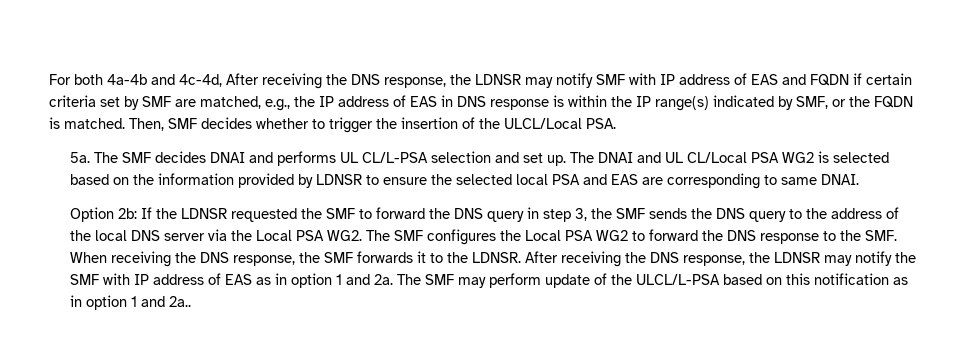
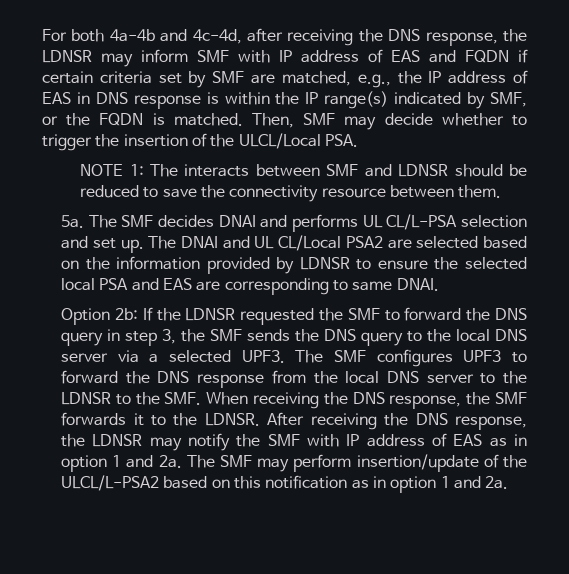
- For both 4a-4b and 4c-4d, After receiving the DNS response, the LDNSR may notify SMF with IP address of EAS and FQDN if certain criteria set by SMF are matched, e.g., the IP address of EAS in DNS response is within the IP range(s) indicated by SMF, or the FQDN is matched.
+ For both 4a-4b and 4c-4d, after receiving the DNS response, the LDNSR may inform SMF with IP address of EAS and FQDN if certain criteria set by SMF are matched, e.g., the IP address of EAS in DNS response is within the IP range(s) indicated by SMF, or the FQDN is matched.
- Then, SMF decides whether to trigger the insertion of the ULCL/Local PSA.
+ Then, SMF may decide whether to trigger the insertion of the ULCL/Local PSA.
+ NOTE 1: The interacts between SMF and LDNSR should be reduced to save the connectivity resource between them.
- The DNAI and UL CL/Local PSA WG2 is selected based on the information provided by LDNSR to ensure the selected local PSA and EAS are corresponding to same DNAI.
+ The DNAI and UL CL/Local PSA2 are selected based on the information provided by LDNSR to ensure the selected local PSA and EAS are corresponding to same DNAI.
- Option 2b: If the LDNSR requested the SMF to forward the DNS query in step 3, the SMF sends the DNS query to the address of the local DNS server via the Local PSA WG2. The SMF configures the Local PSA WG2 to forward the DNS response to the SMF. When receiving the DNS response, the SMF forwards it to the LDNSR.
+ Option 2b: If the LDNSR requested the SMF to forward the DNS query in step 3, the SMF sends the DNS query to the local DNS server via a selected UPF3. The SMF configures UPF3 to forward the DNS response from the local DNS server to the LDNSR to the SMF. When receiving the DNS response, the SMF forwards it to the LDNSR.
- The SMF may perform update of the ULCL/L-PSA based on this notification as in option 1 and 2a..
+ The SMF may perform insertion/update of the ULCL/L-PSA2 based on this notification as in option 1 and 2a.

